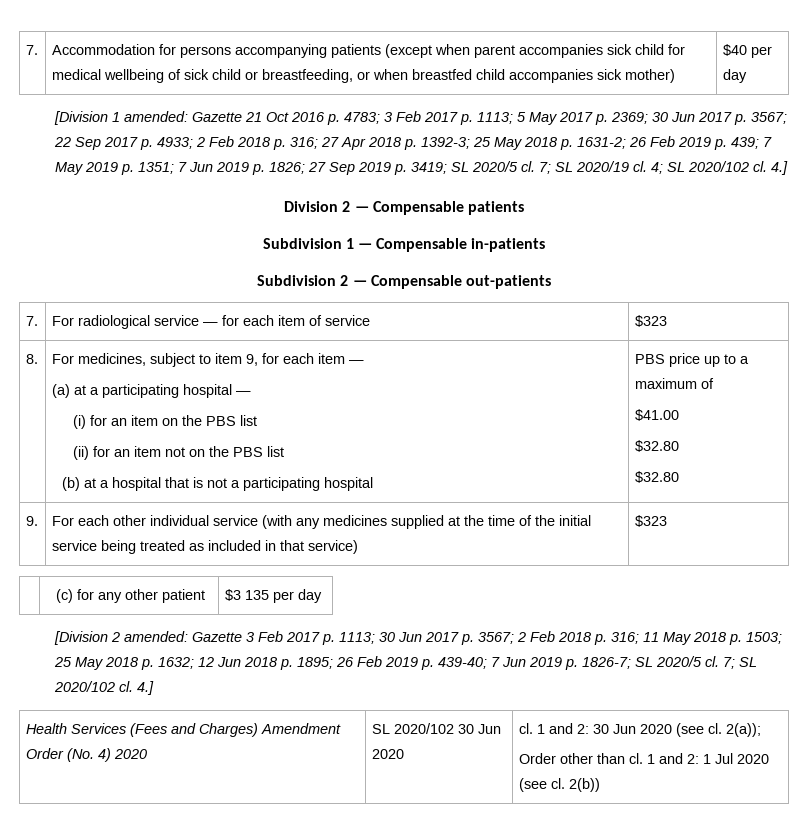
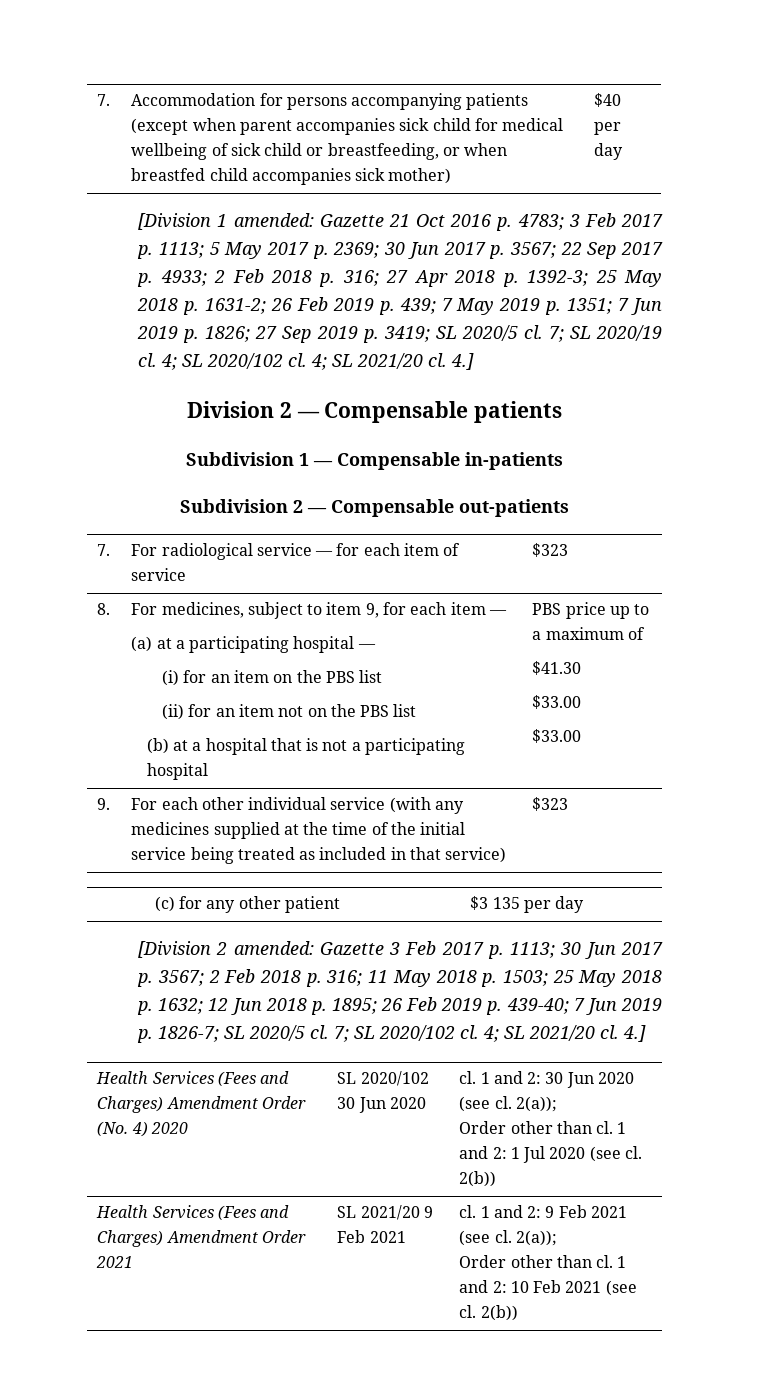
- 4; SL 2020/102 cl.
+ 4; SL 2020/102 cl. 4; SL 2021/20 cl.
- $41.00
- $32.80
- $32.80
+ $41.30
+ $33.00
+ $33.00
- 7; SL 2020/102 cl.
+ 7; SL 2020/102 cl. 4; SL 2021/20 cl.
+ Health Services (Fees and Charges) Amendment Order 2021 | SL 2021/20 9 Feb 2021 | cl. 1 and 2: 9 Feb 2021 (see cl. 2(a));
+ Order other than cl. 1 and 2: 10 Feb 2021 (see cl. 2(b))

